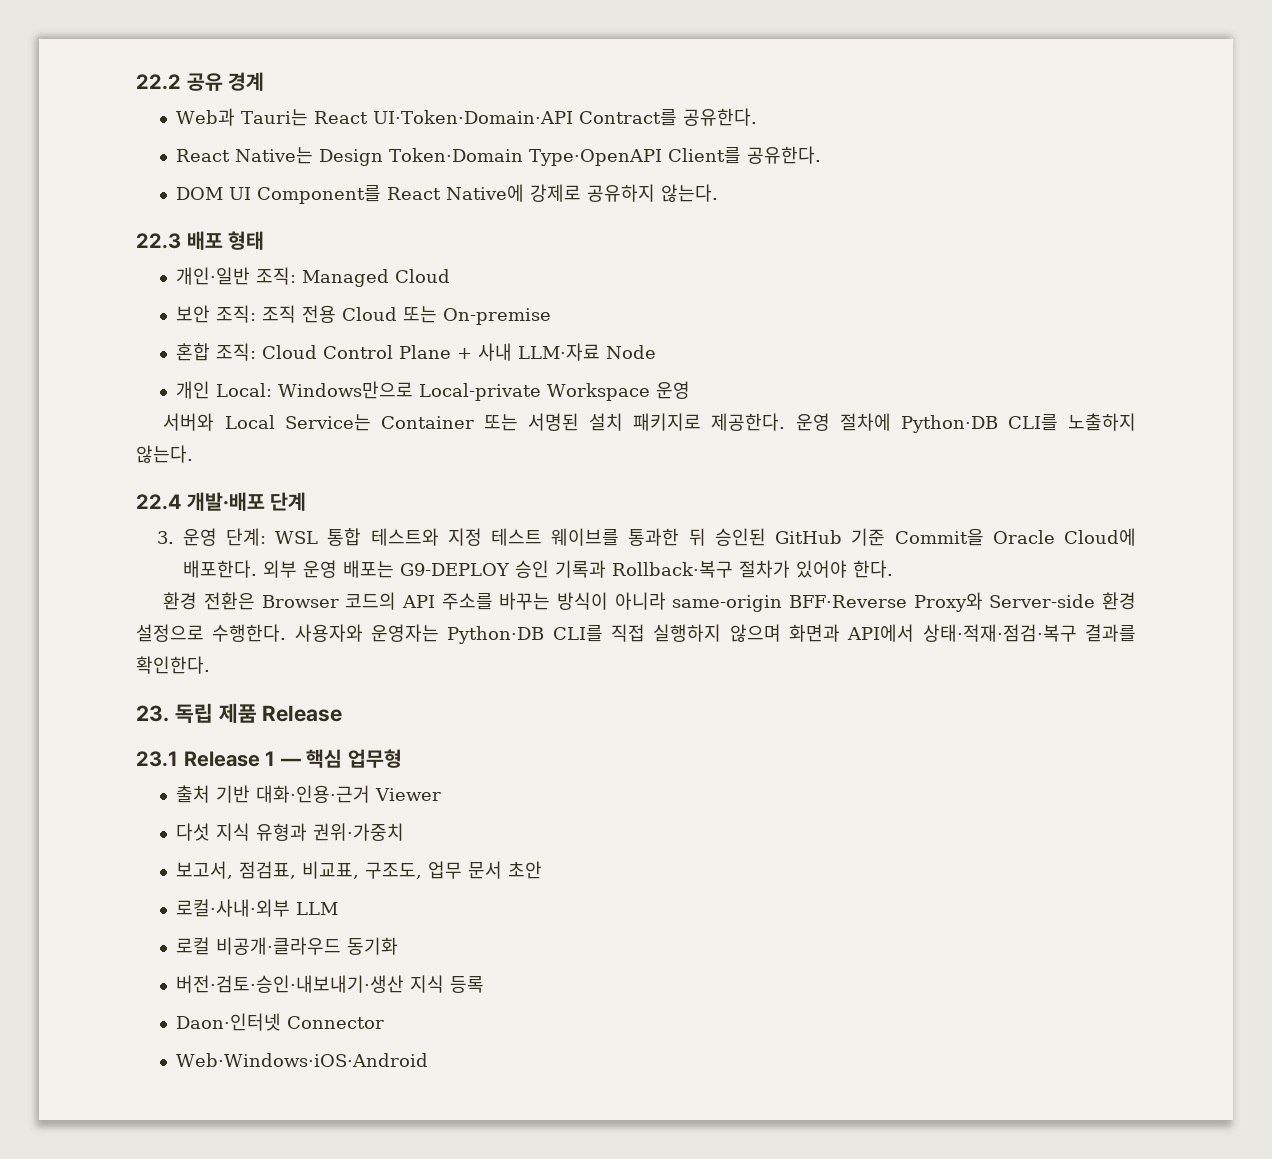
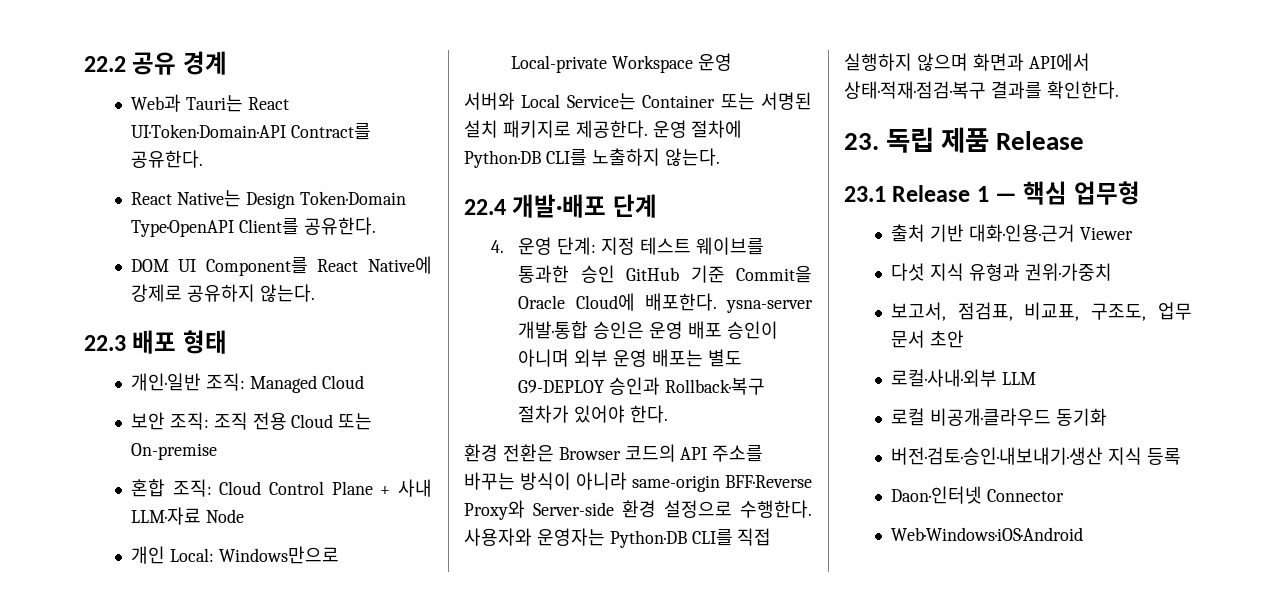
- 3. 운영 단계: WSL 통합 테스트와 지정 테스트 웨이브를 통과한 뒤 승인된 GitHub 기준 Commit을 Oracle Cloud에 배포한다. 외부 운영 배포는 G9-DEPLOY 승인 기록과 Rollback·복구 절차가 있어야 한다.
+ 4. 운영 단계: 지정 테스트 웨이브를 통과한 승인 GitHub 기준 Commit을 Oracle Cloud에 배포한다. ysna-server 개발·통합 승인은 운영 배포 승인이 아니며 외부 운영 배포는 별도 G9-DEPLOY 승인과 Rollback·복구 절차가 있어야 한다.

